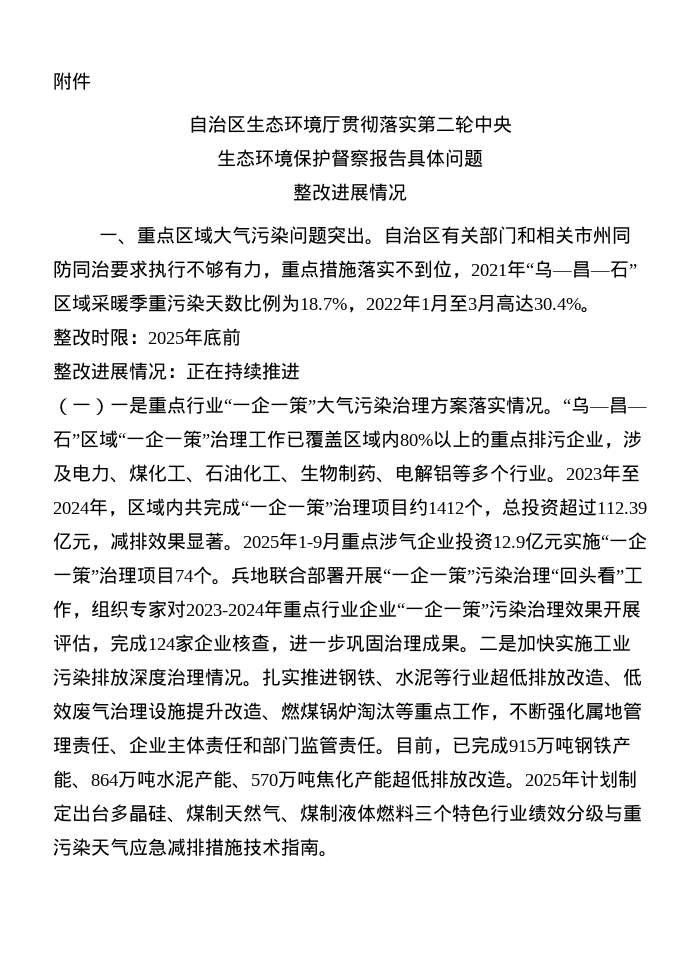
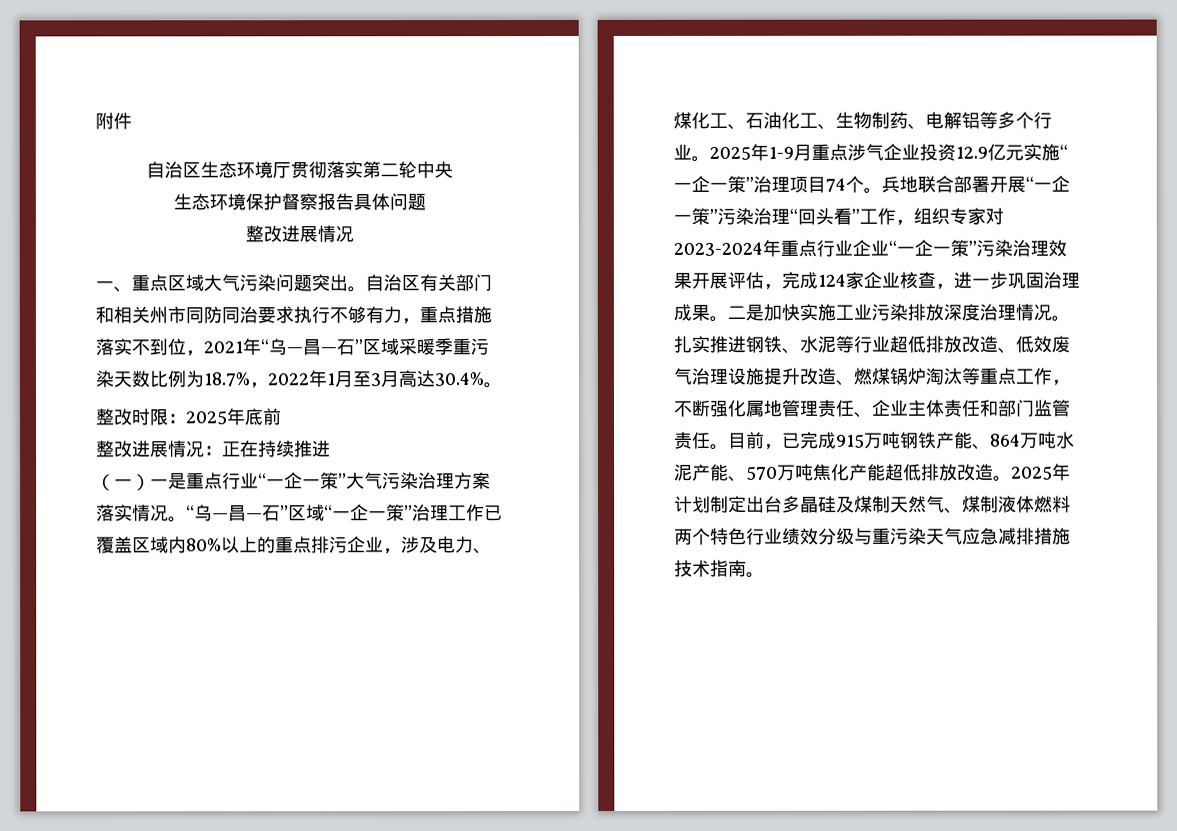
- 自治区有关部门和相关市州同防同治要求执行不够有力，重点措施落实不到位，2021年“乌—昌—石”区域采暖季重污染天数比例为18.7%，2022年1月至3月高达30.4%。
+ 自治区有关部门和相关州市同防同治要求执行不够有力，重点措施落实不到位，2021年“乌—昌—石”区域采暖季重污染天数比例为18.7%，2022年1月至3月高达30.4%。
- 2023年至2024年，区域内共完成“一企一策”治理项目约1412个，总投资超过112.39亿元，减排效果显著。
- 2025年计划制定出台多晶硅、煤制天然气、煤制液体燃料三个特色行业绩效分级与重污染天气应急减排措施技术指南。
+ 2025年计划制定出台多晶硅及煤制天然气、煤制液体燃料两个特色行业绩效分级与重污染天气应急减排措施技术指南。

